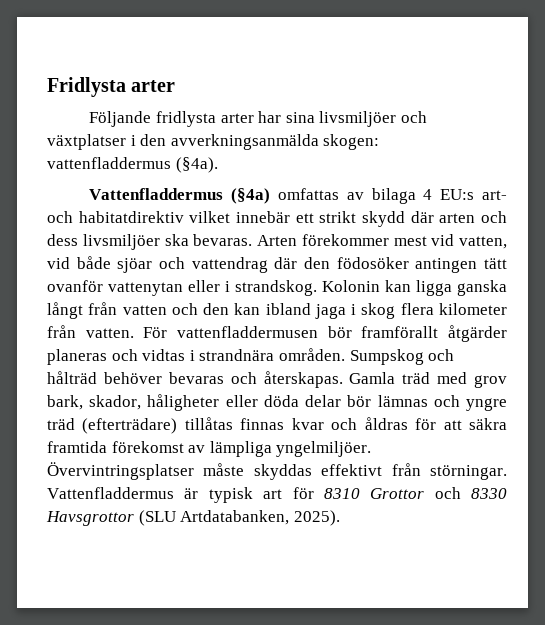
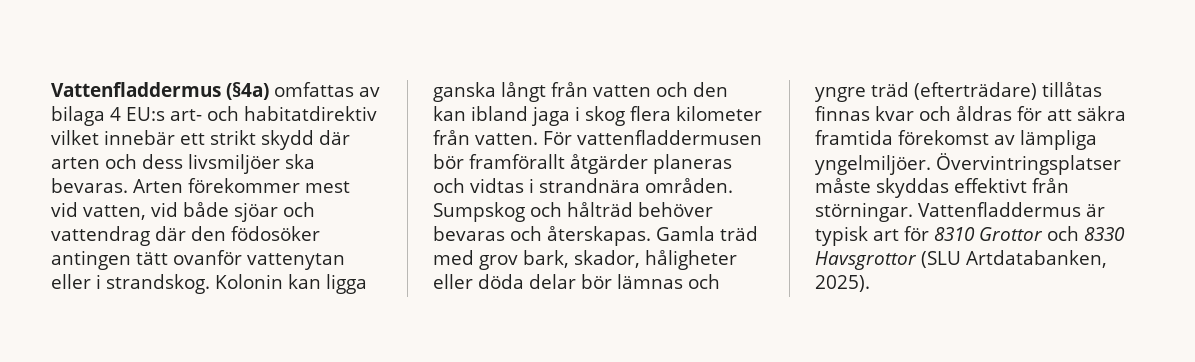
- Fridlysta arter
- Följande fridlysta arter har sina livsmiljöer och växtplatser i den avverkningsanmälda skogen: vattenfladdermus (§4a).

